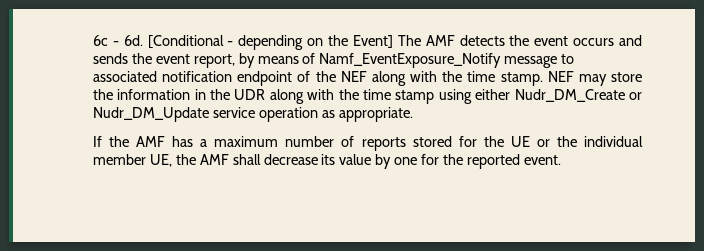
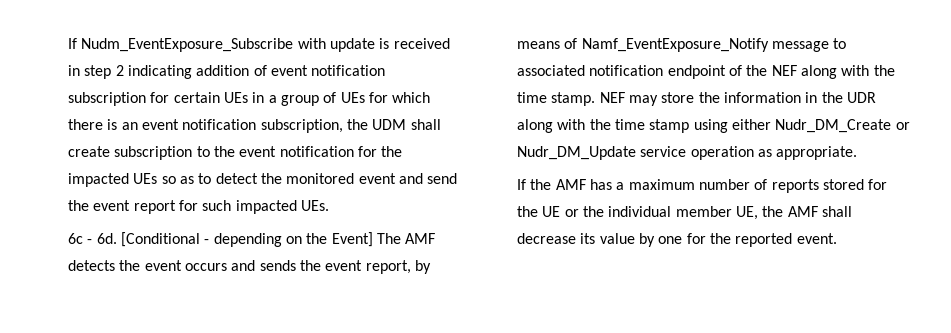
+ If Nudm_EventExposure_Subscribe with update is received in step 2 indicating addition of event notification subscription for certain UEs in a group of UEs for which there is an event notification subscription, the UDM shall create subscription to the event notification for the impacted UEs so as to detect the monitored event and send the event report for such impacted UEs.

